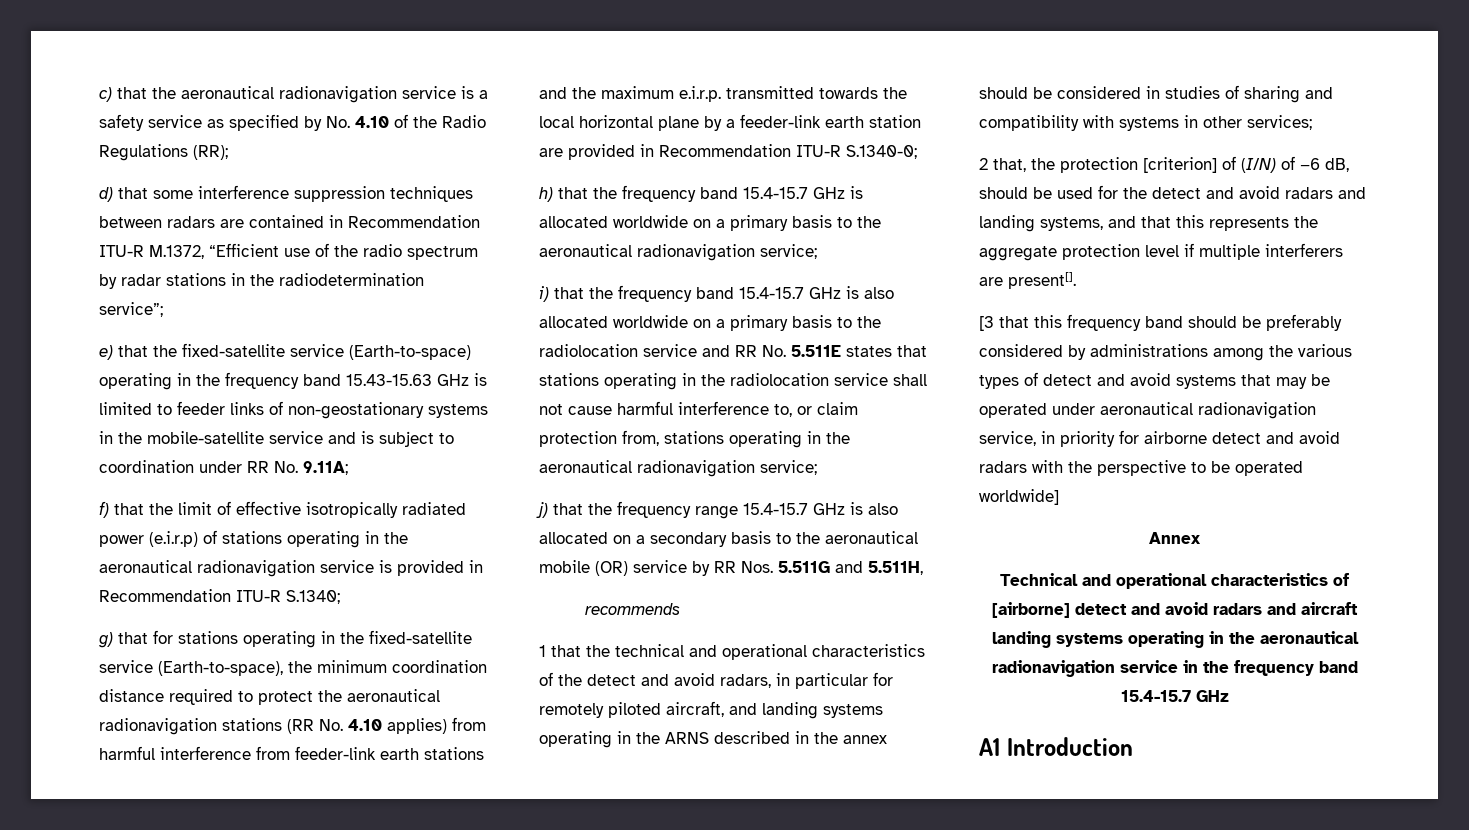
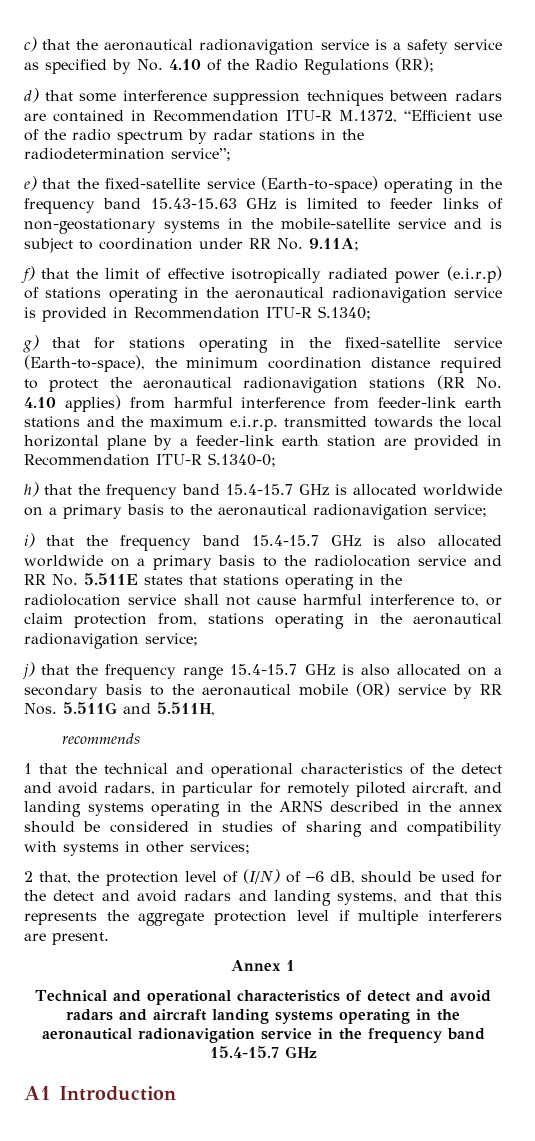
- 2 that, the protection [criterion] of (I/N) of −6 dB, should be used for the detect and avoid radars and landing systems, and that this represents the aggregate protection level if multiple interferers are present[].
- [3 that this frequency band should be preferably considered by administrations among the various types of detect and avoid systems that may be operated under aeronautical radionavigation service, in priority for airborne detect and avoid radars with the perspective to be operated worldwide]
+ 2 that, the protection level of (I/N) of −6 dB, should be used for the detect and avoid radars and landing systems, and that this represents the aggregate protection level if multiple interferers are present.
- Annex
+ Annex 1
- Technical and operational characteristics of [airborne] detect and avoid radars and aircraft landing systems operating in the aeronautical radionavigation service in the frequency band 15.4-15.7 GHz
+ Technical and operational characteristics of detect and avoid radars and aircraft landing systems operating in the aeronautical radionavigation service in the frequency band 15.4-15.7 GHz

